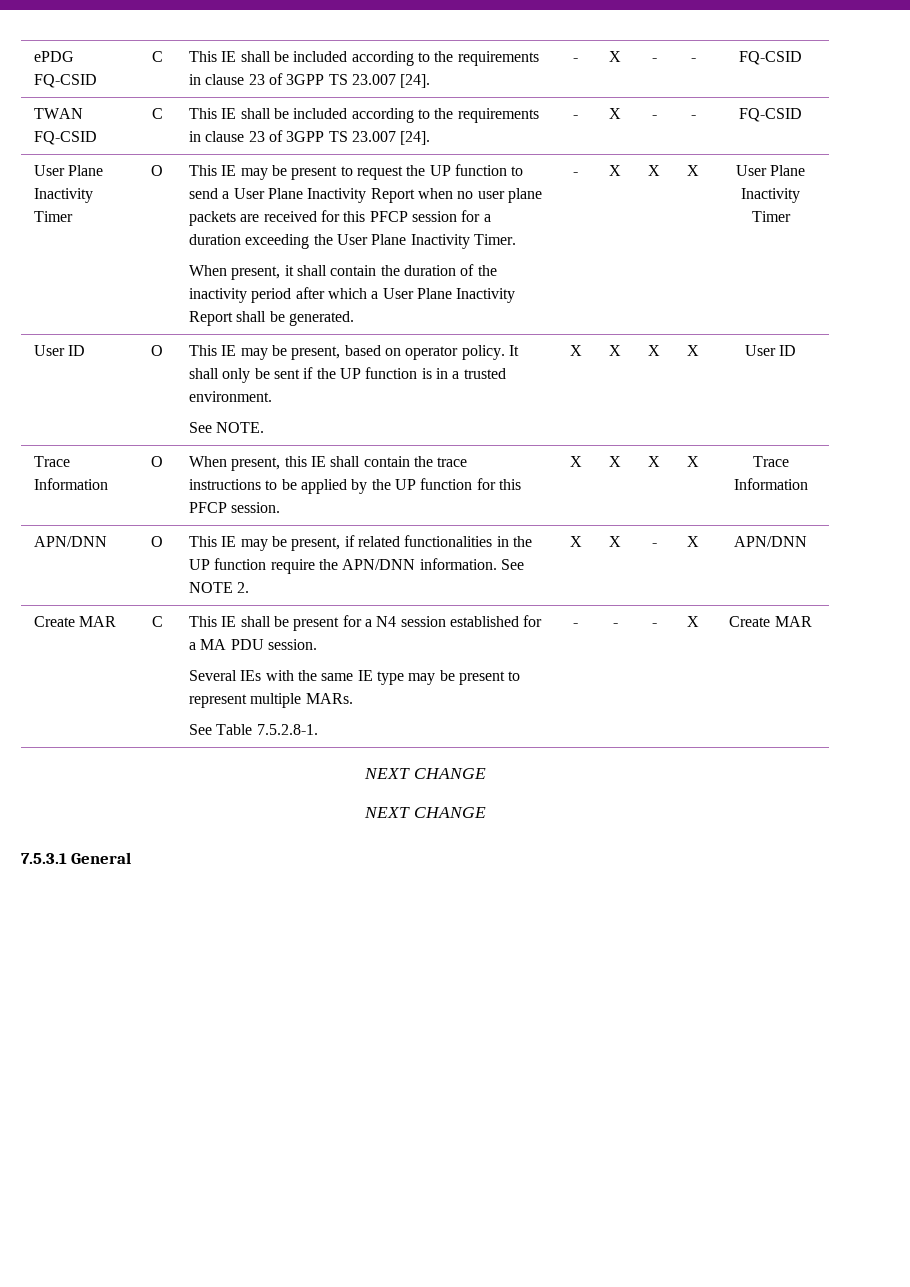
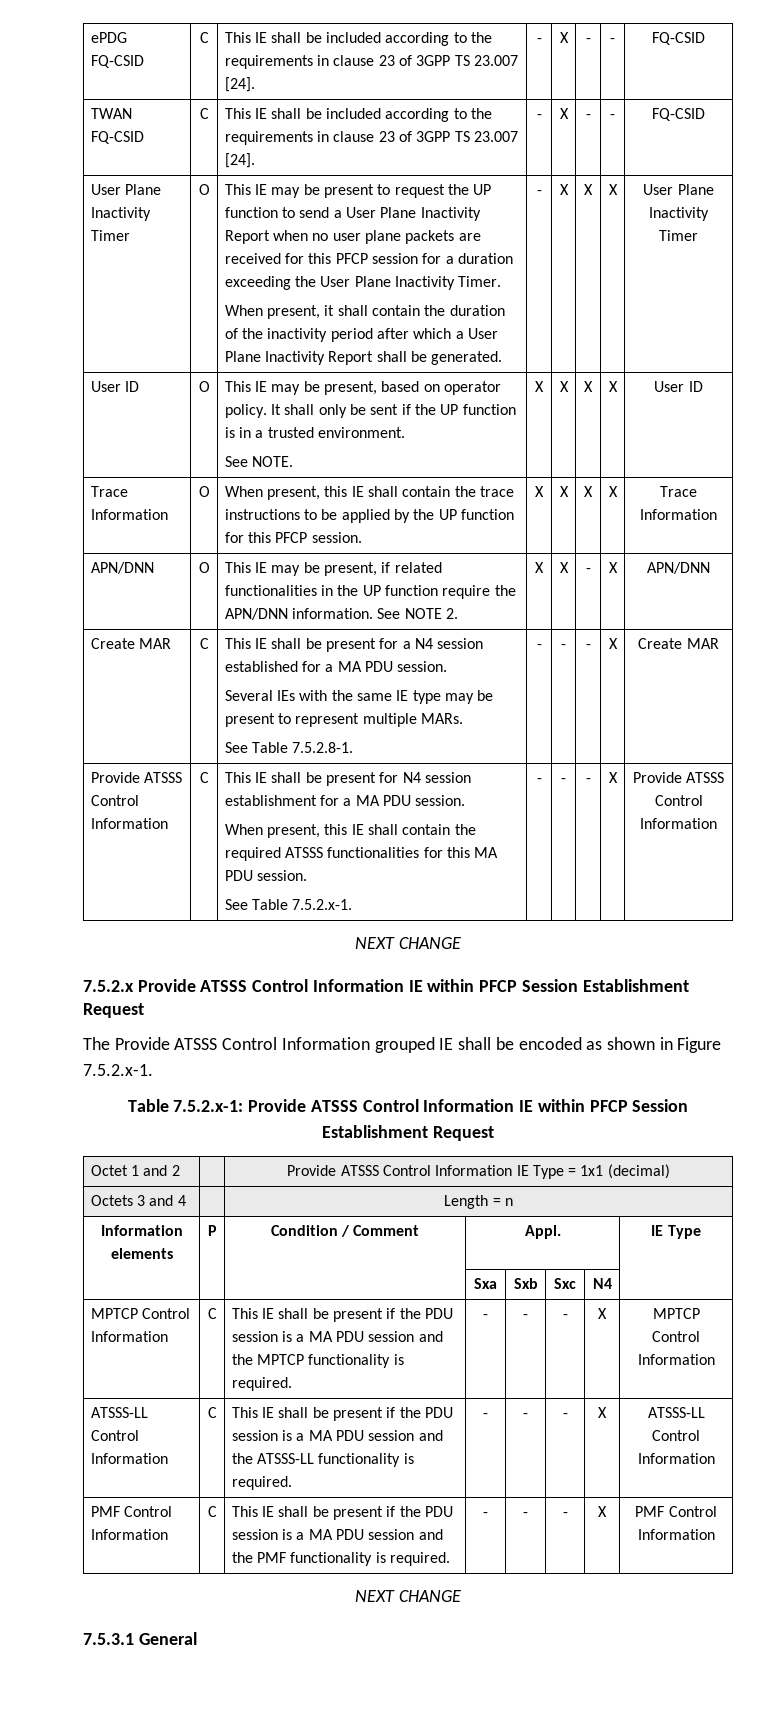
  X | Create MAR
+ Provide ATSSS Control Information | C | This IE shall be present for N4 session establishment for a MA PDU session.
+ When present, this IE shall contain the required ATSSS functionalities for this MA PDU session.
+ See Table 7.5.2.x-1. | - | - | - | X | Provide ATSSS Control Information
  NEXT CHANGE
+ 7.5.2.x Provide ATSSS Control Information IE within PFCP Session Establishment Request
+ The Provide ATSSS Control Information grouped IE shall be encoded as shown in Figure 7.5.2.x-1.
+ Table 7.5.2.x-1: Provide ATSSS Control Information IE within PFCP Session Establishment Request
+ Octet 1 and 2 | | Provide ATSSS Control Information IE Type = 1x1 (decimal)
+ Octets 3 and 4 | | Length = n
+ Information elements | P | Condition / Comment | Appl. | IE Type
+ | | | Sxa | Sxb | Sxc | N4 |
+ MPTCP Control Information | C | This IE shall be present if the PDU session is a MA PDU session and the MPTCP functionality is required. | - | - | - | X | MPTCP Control Information
+ ATSSS-LL Control Information | C | This IE shall be present if the PDU session is a MA PDU session and the ATSSS-LL functionality is required. | - | - | - | X | ATSSS-LL Control Information
+ PMF Control Information | C | This IE shall be present if the PDU session is a MA PDU session and the PMF functionality is required. | - | - | - | X | PMF Control Information

